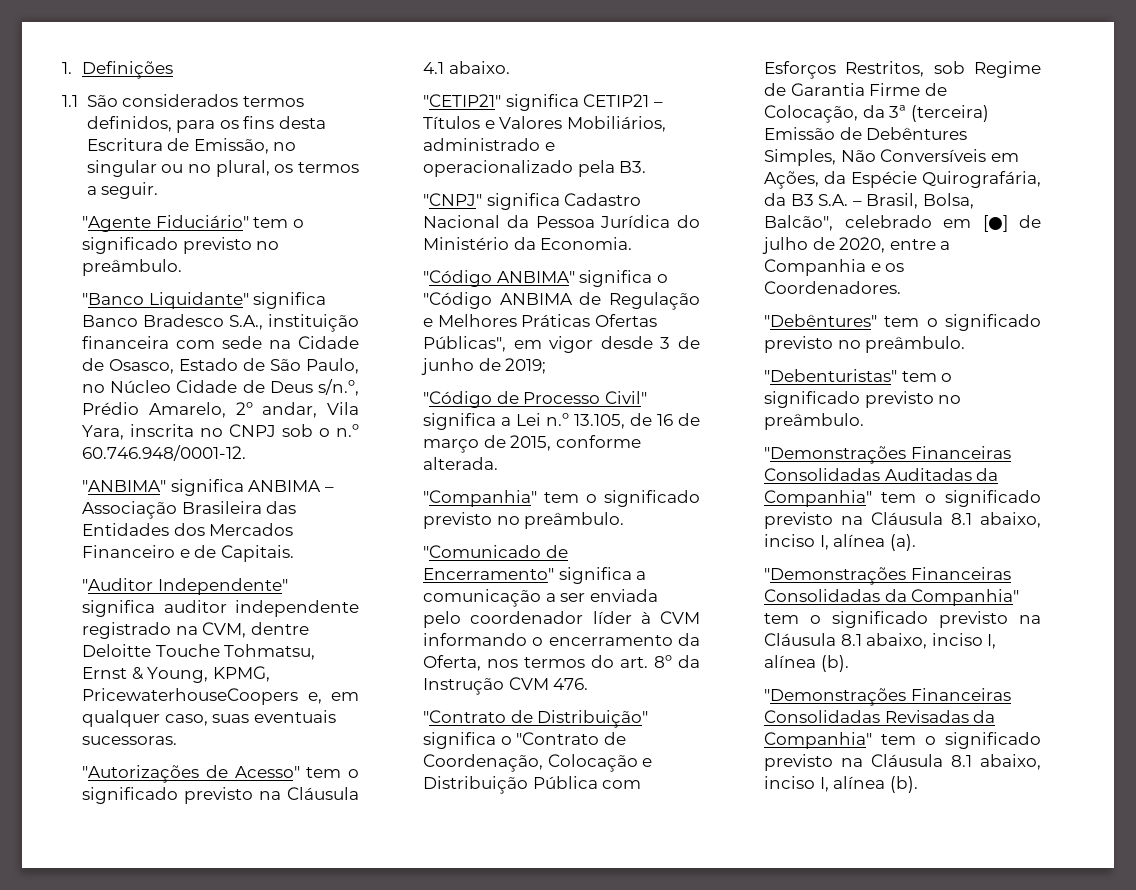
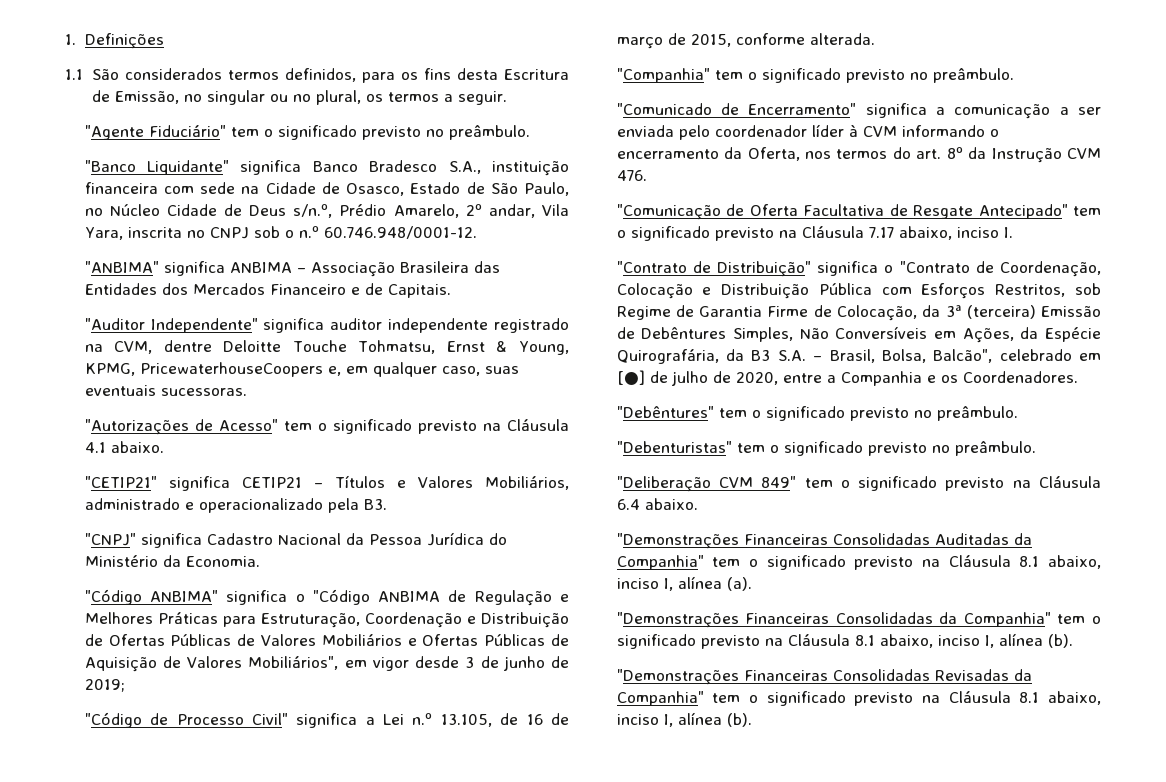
- "Código ANBIMA" significa o "Código ANBIMA de Regulação e Melhores Práticas Ofertas Públicas", em vigor desde 3 de junho de 2019;
+ "Código ANBIMA" significa o "Código ANBIMA de Regulação e Melhores Práticas para Estruturação, Coordenação e Distribuição de Ofertas Públicas de Valores Mobiliários e Ofertas Públicas de Aquisição de Valores Mobiliários", em vigor desde 3 de junho de 2019;
+ "Comunicação de Oferta Facultativa de Resgate Antecipado" tem o significado previsto na Cláusula 7.17 abaixo, inciso I.
+ "Deliberação CVM 849" tem o significado previsto na Cláusula 6.4 abaixo.

